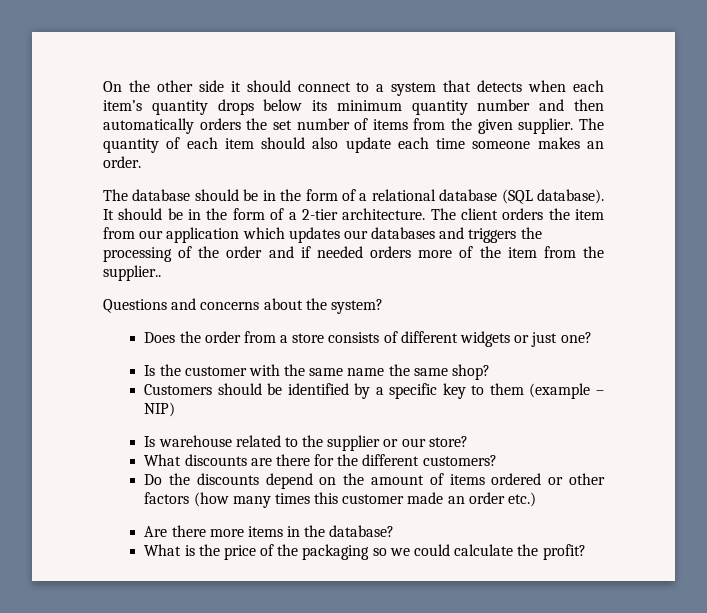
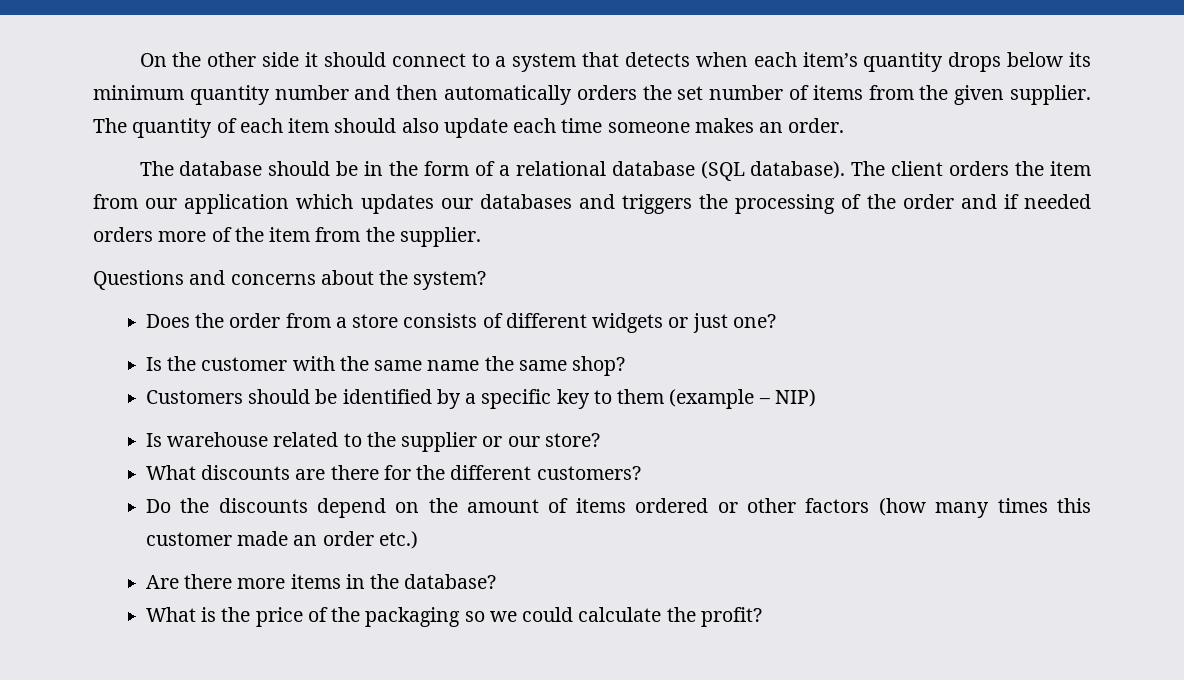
- It should be in the form of a 2-tier architecture.
- The client orders the item from our application which updates our databases and triggers the processing of the order and if needed orders more of the item from the supplier..
+ The client orders the item from our application which updates our databases and triggers the processing of the order and if needed orders more of the item from the supplier.

